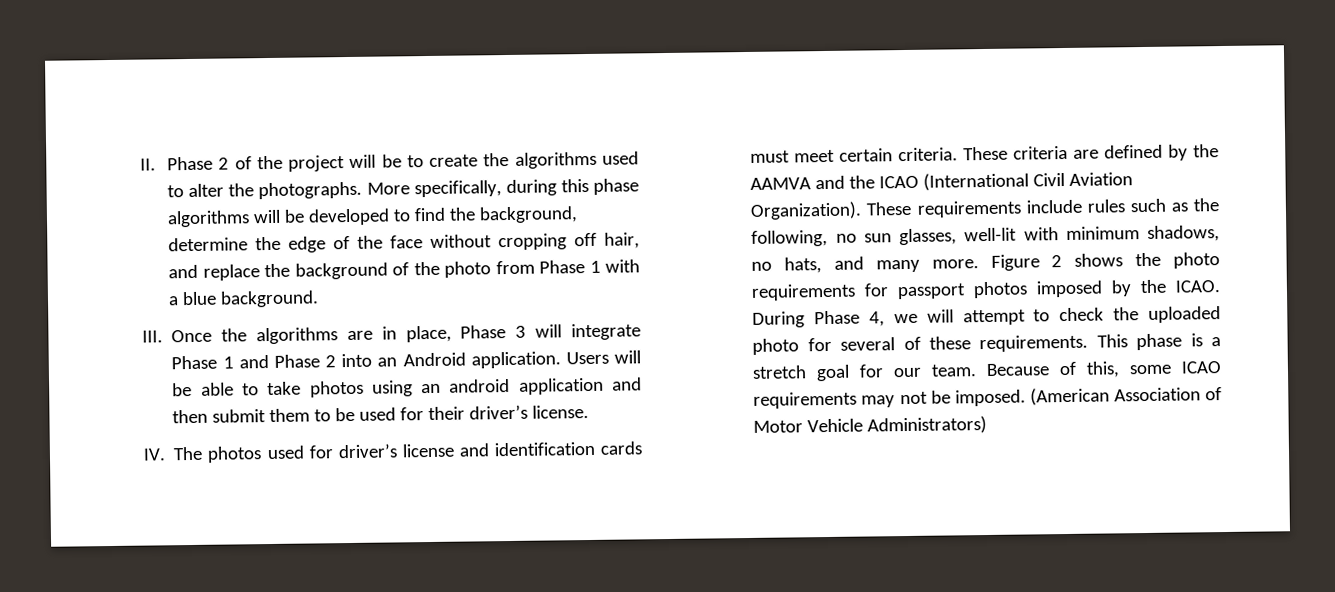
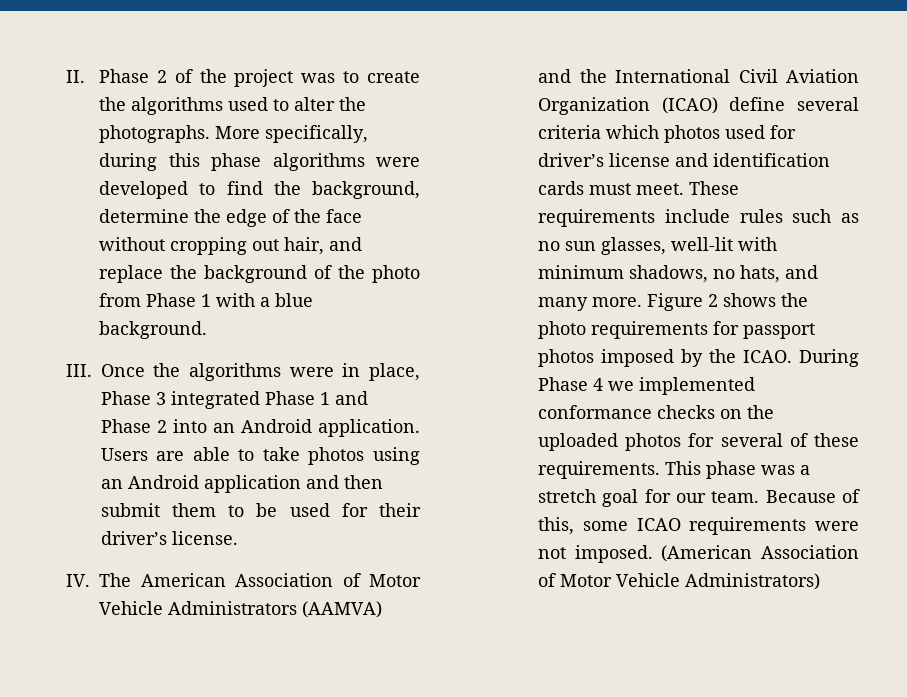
- II. Phase 2 of the project will be to create the algorithms used to alter the photographs.
+ II. Phase 2 of the project was to create the algorithms used to alter the photographs.
- More specifically, during this phase algorithms will be developed to find the background, determine the edge of the face without cropping off hair, and replace the background of the photo from Phase 1 with a blue background.
+ More specifically, during this phase algorithms were developed to find the background, determine the edge of the face without cropping out hair, and replace the background of the photo from Phase 1 with a blue background.
- III. Once the algorithms are in place, Phase 3 will integrate Phase 1 and Phase 2 into an Android application.
+ III. Once the algorithms were in place, Phase 3 integrated Phase 1 and Phase 2 into an Android application.
- Users will be able to take photos using an android application and then submit them to be used for their driver’s license.
+ Users are able to take photos using an Android application and then submit them to be used for their driver’s license.
- IV. The photos used for driver’s license and identification cards must meet certain criteria. These criteria are defined by the AAMVA and the ICAO (International Civil Aviation Organization).
+ IV. The American Association of Motor Vehicle Administrators (AAMVA) and the International Civil Aviation Organization (ICAO) define several criteria which photos used for driver’s license and identification cards must meet.
- These requirements include rules such as the following, no sun glasses, well-lit with minimum shadows, no hats, and many more.
+ These requirements include rules such as no sun glasses, well-lit with minimum shadows, no hats, and many more.
- During Phase 4, we will attempt to check the uploaded photo for several of these requirements.
+ During Phase 4 we implemented conformance checks on the uploaded photos for several of these requirements.
- This phase is a stretch goal for our team.
+ This phase was a stretch goal for our team.
- Because of this, some ICAO requirements may not be imposed.
+ Because of this, some ICAO requirements were not imposed.

